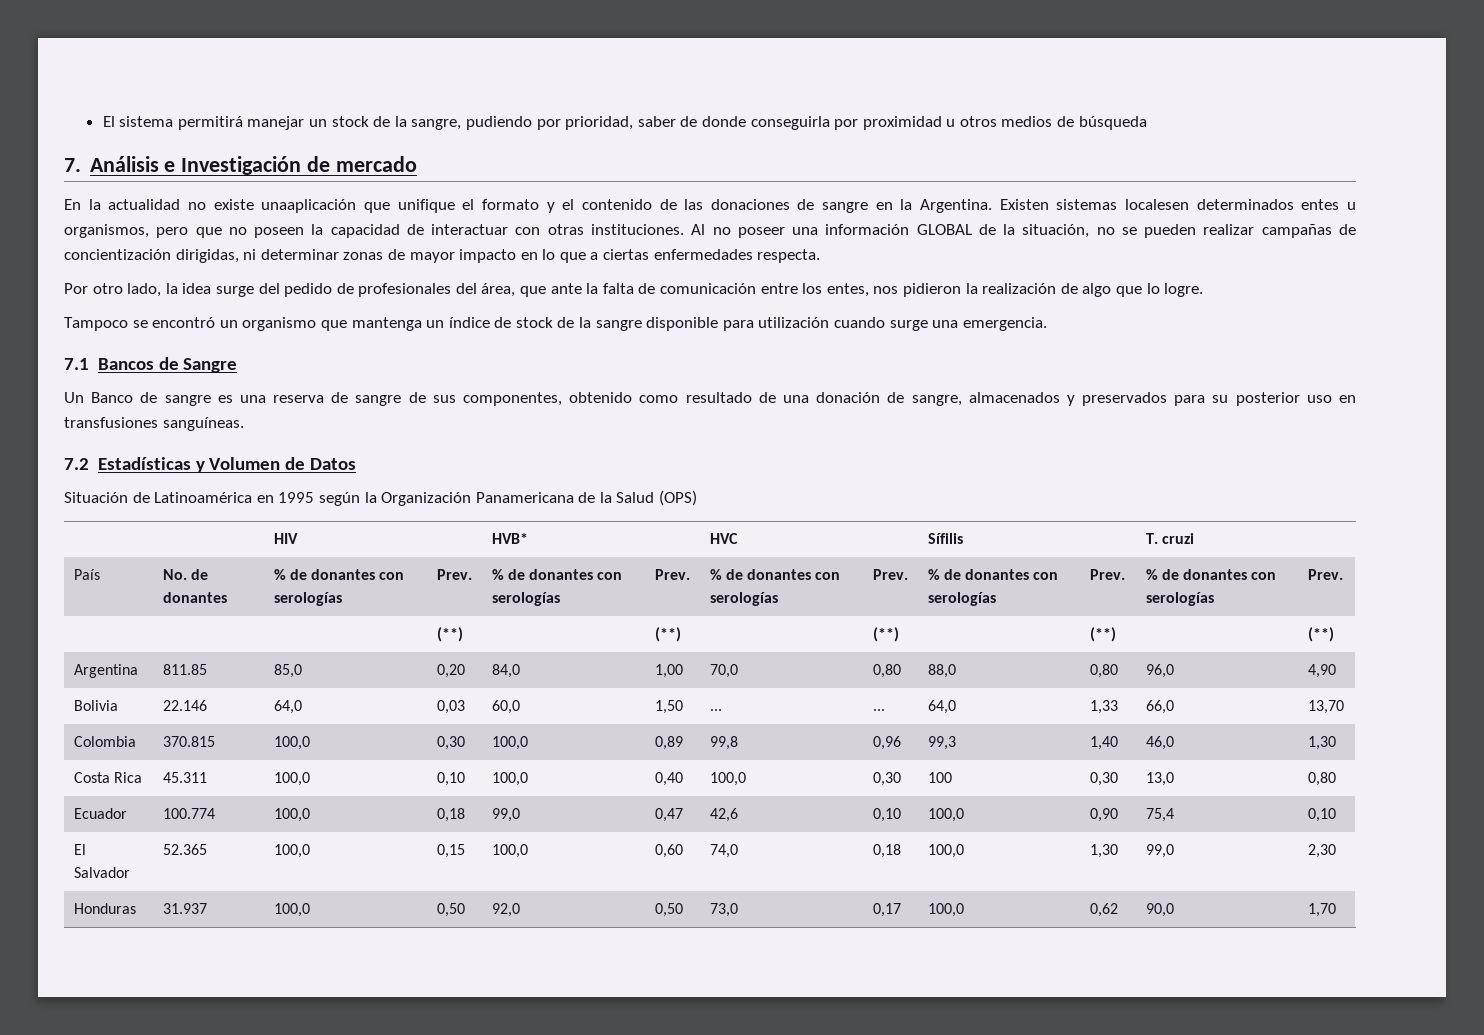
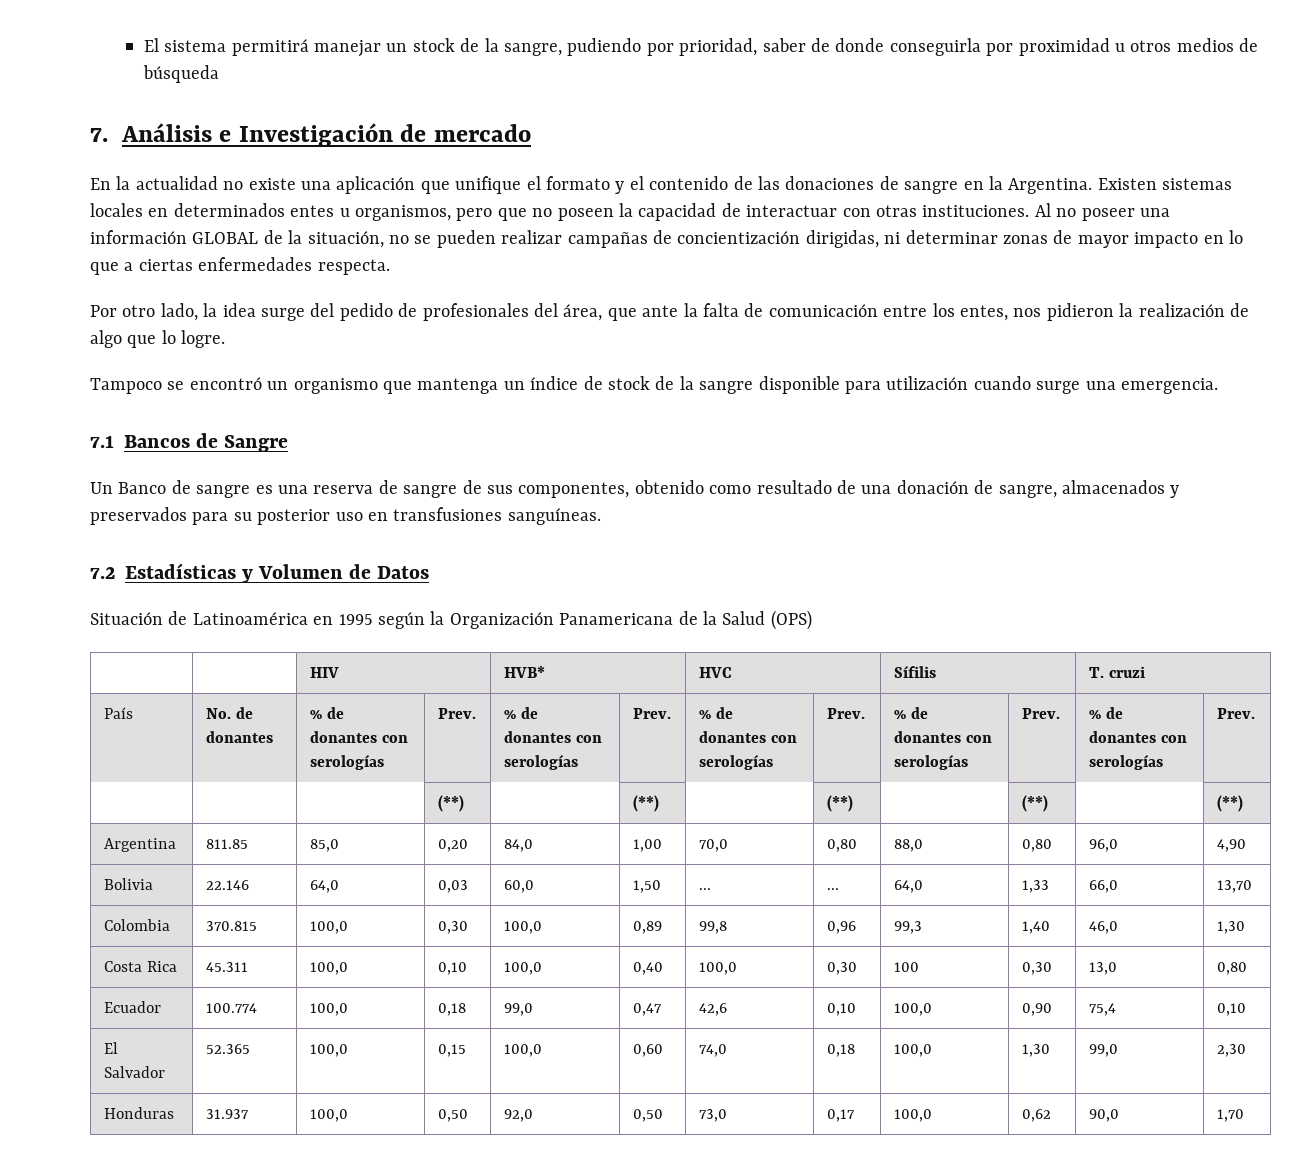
- En la actualidad no existe unaaplicación que unifique el formato y el contenido de las donaciones de sangre en la Argentina.
+ En la actualidad no existe una aplicación que unifique el formato y el contenido de las donaciones de sangre en la Argentina.
- Existen sistemas localesen determinados entes u organismos, pero que no poseen la capacidad de interactuar con otras instituciones.
+ Existen sistemas locales en determinados entes u organismos, pero que no poseen la capacidad de interactuar con otras instituciones.

